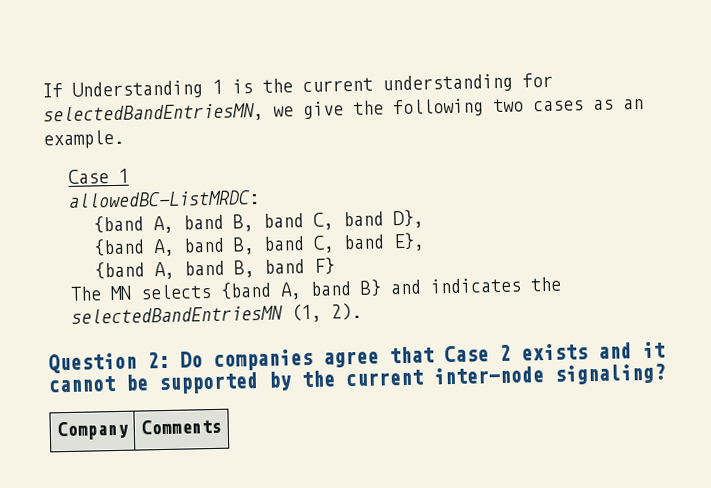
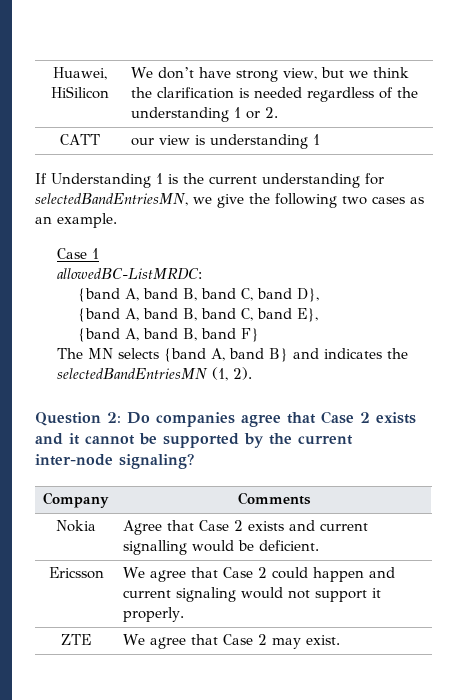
+ Huawei, HiSilicon | We don’t have strong view, but we think the clarification is needed regardless of the understanding 1 or 2.
+ CATT | our view is understanding 1
+ Nokia | Agree that Case 2 exists and current signalling would be deficient.
+ Ericsson | We agree that Case 2 could happen and current signaling would not support it properly.
+ ZTE | We agree that Case 2 may exist.

